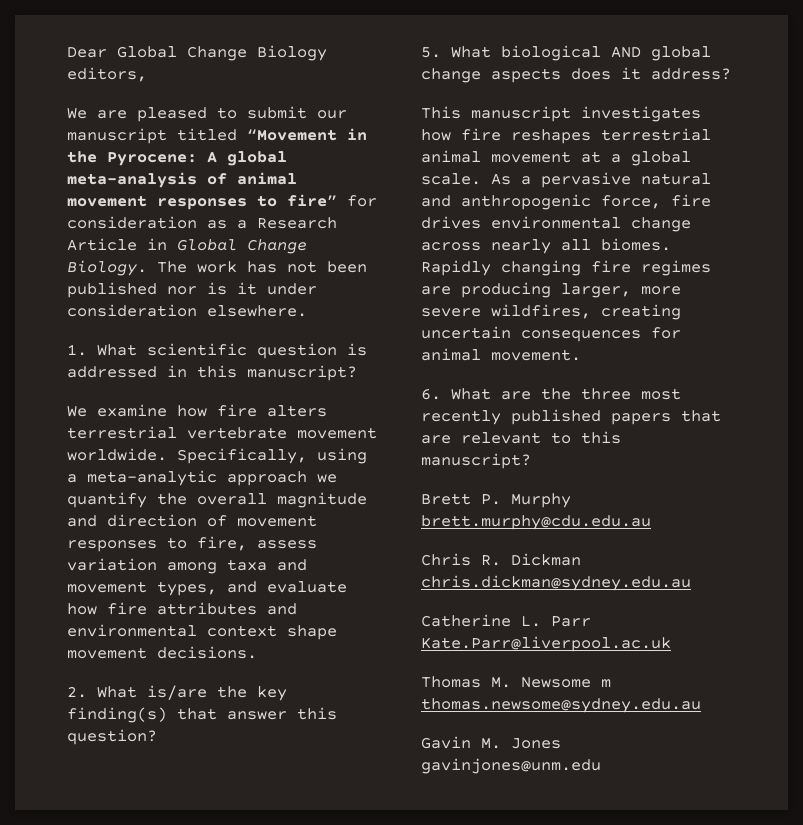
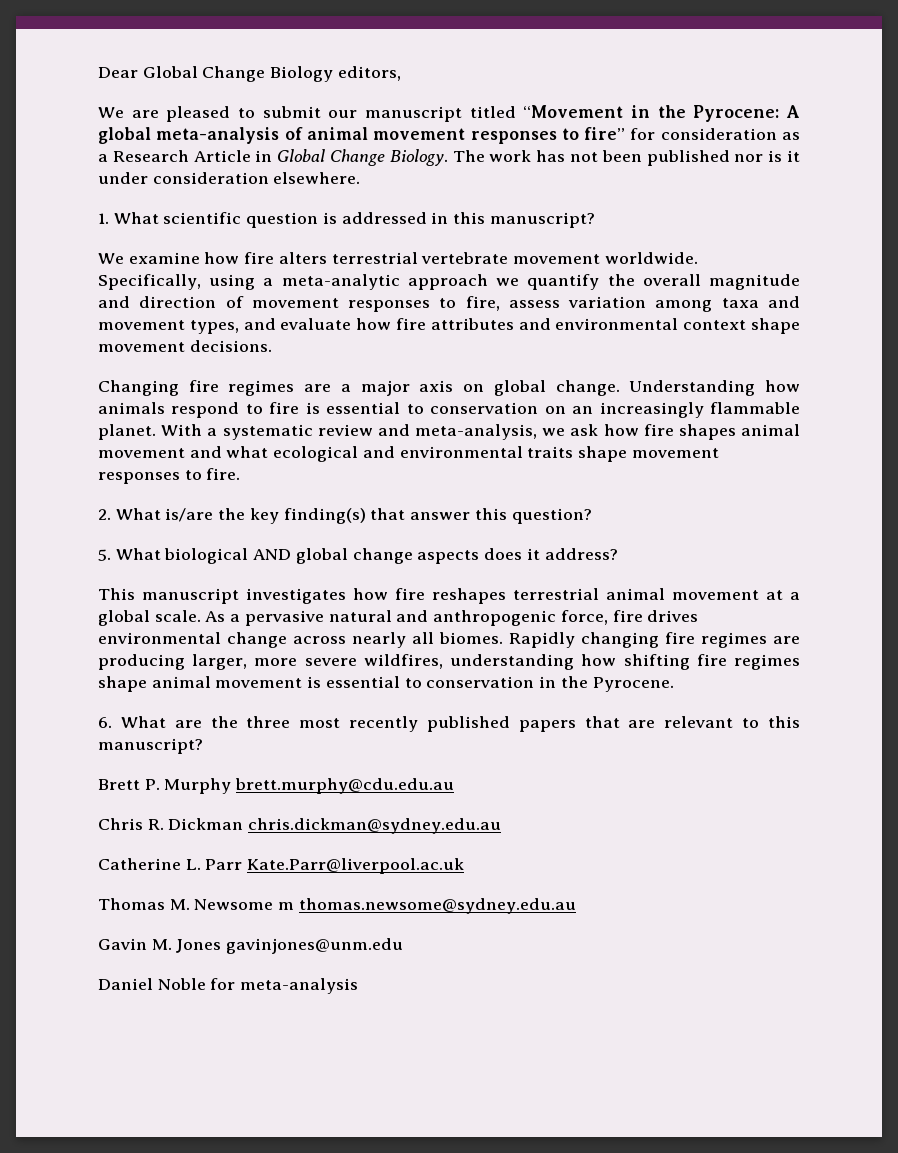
+ Changing fire regimes are a major axis on global change. Understanding how animals respond to fire is essential to conservation on an increasingly flammable planet. With a systematic review and meta-analysis, we ask how fire shapes animal movement and what ecological and environmental traits shape movement responses to fire.
- Rapidly changing fire regimes are producing larger, more severe wildfires, creating uncertain consequences for animal movement.
+ Rapidly changing fire regimes are producing larger, more severe wildfires, understanding how shifting fire regimes shape animal movement is essential to conservation in the Pyrocene.
+ Daniel Noble for meta-analysis

